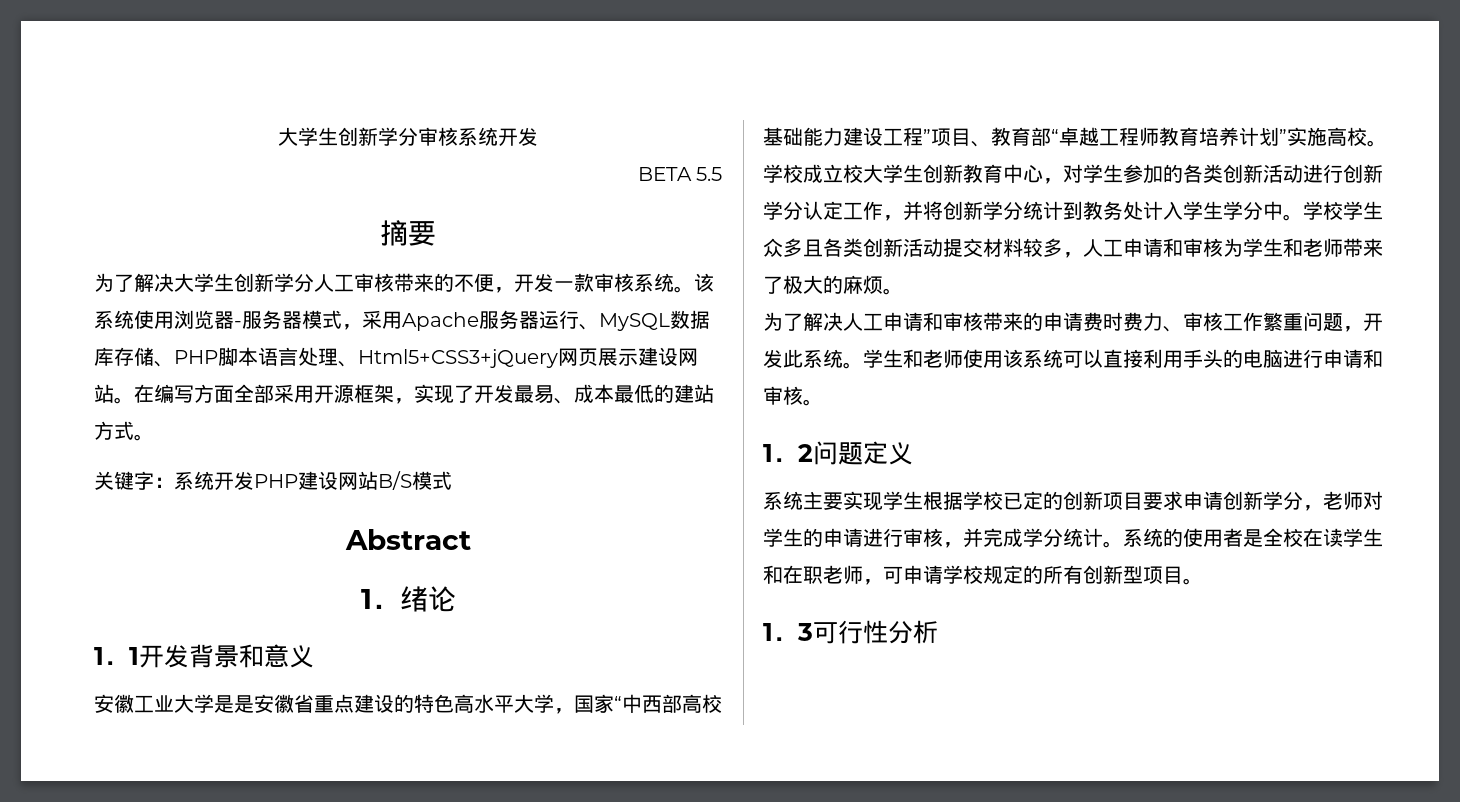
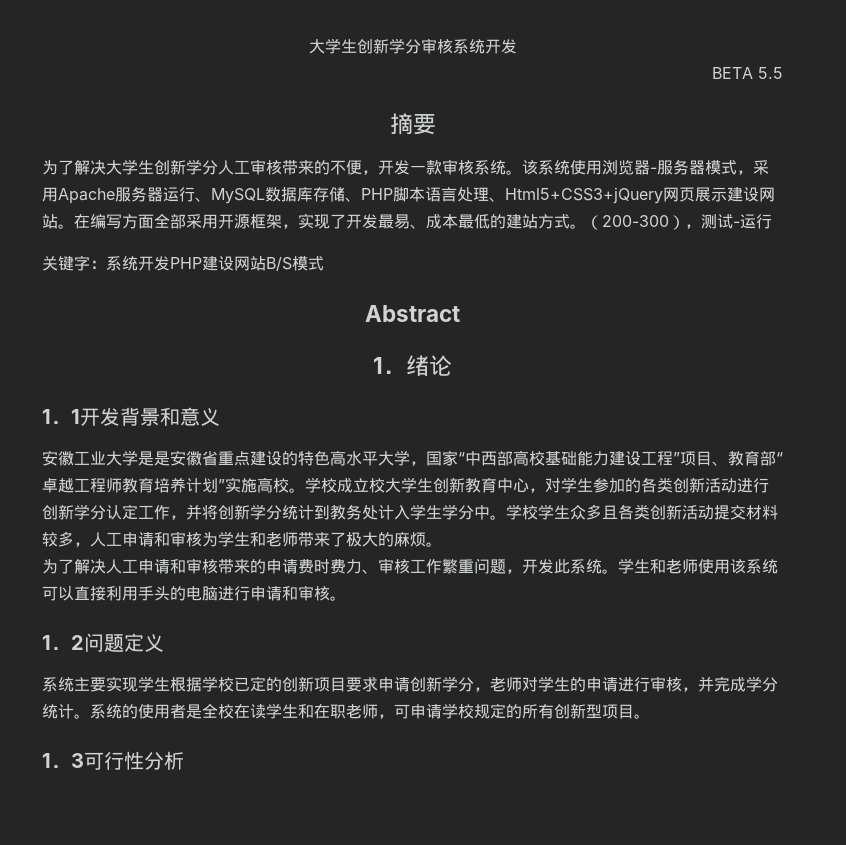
+ （200-300），测试-运行

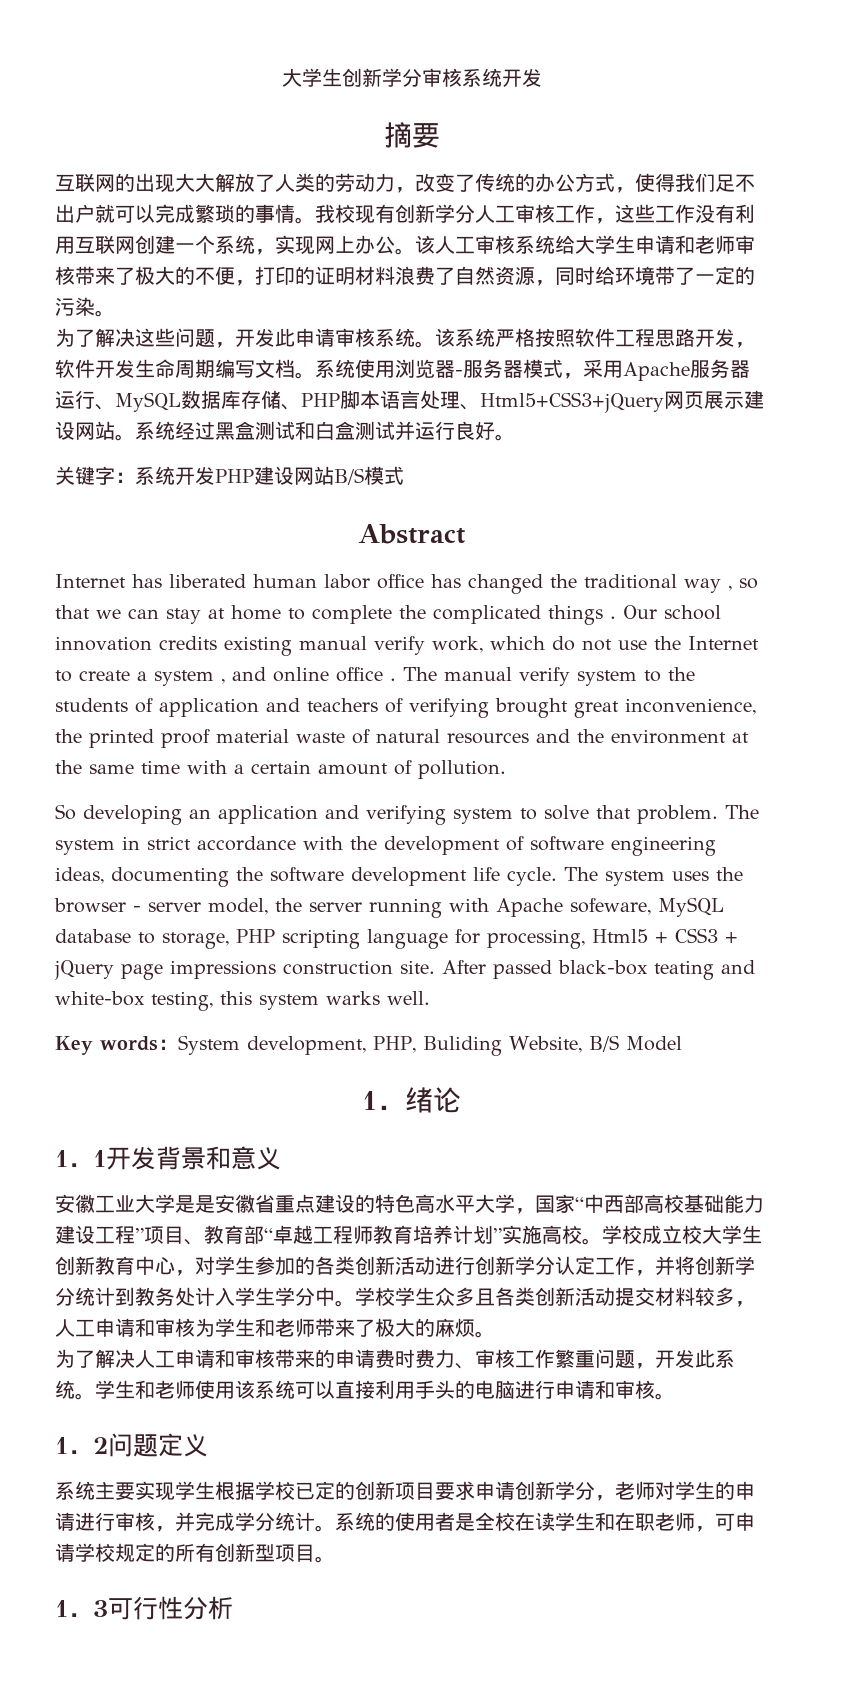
- BETA 5.5
- 为了解决大学生创新学分人工审核带来的不便，开发一款审核系统。该系统使用浏览器-服务器模式，采用Apache服务器运行、MySQL数据库存储、PHP脚本语言处理、Html5+CSS3+jQuery网页展示建设网站。
+ 互联网的出现大大解放了人类的劳动力，改变了传统的办公方式，使得我们足不出户就可以完成繁琐的事情。我校现有创新学分人工审核工作，这些工作没有利用互联网创建一个系统，实现网上办公。该人工审核系统给大学生申请和老师审核带来了极大的不便，打印的证明材料浪费了自然资源，同时给环境带了一定的污染。
+ 为了解决这些问题，开发此申请审核系统。该系统严格按照软件工程思路开发，软件开发生命周期编写文档。系统使用浏览器-服务器模式，采用Apache服务器运行、MySQL数据库存储、PHP脚本语言处理、Html5+CSS3+jQuery网页展示建设网站。
- 在编写方面全部采用开源框架，实现了开发最易、成本最低的建站方式。（200-300），测试-运行
+ 系统经过黑盒测试和白盒测试并运行良好。
+ Internet has liberated human labor office has changed the traditional way , so that we can stay at home to complete the complicated things . Our school innovation credits existing manual verify work, which do not use the Internet to create a system , and online office . The manual verify system to the students of application and teachers of verifying brought great inconvenience, the printed proof material waste of natural resources and the environment at the same time with a certain amount of pollution.
+ So developing an application and verifying system to solve that problem. The system in strict accordance with the development of software engineering ideas, documenting the software development life cycle. The system uses the browser - server model, the server running with Apache sofeware, MySQL database to storage, PHP scripting language for processing, Html5 + CSS3 + jQuery page impressions construction site. After passed black-box teating and white-box testing, this system warks well.
+ Key words：System development, PHP, Buliding Website, B/S Model

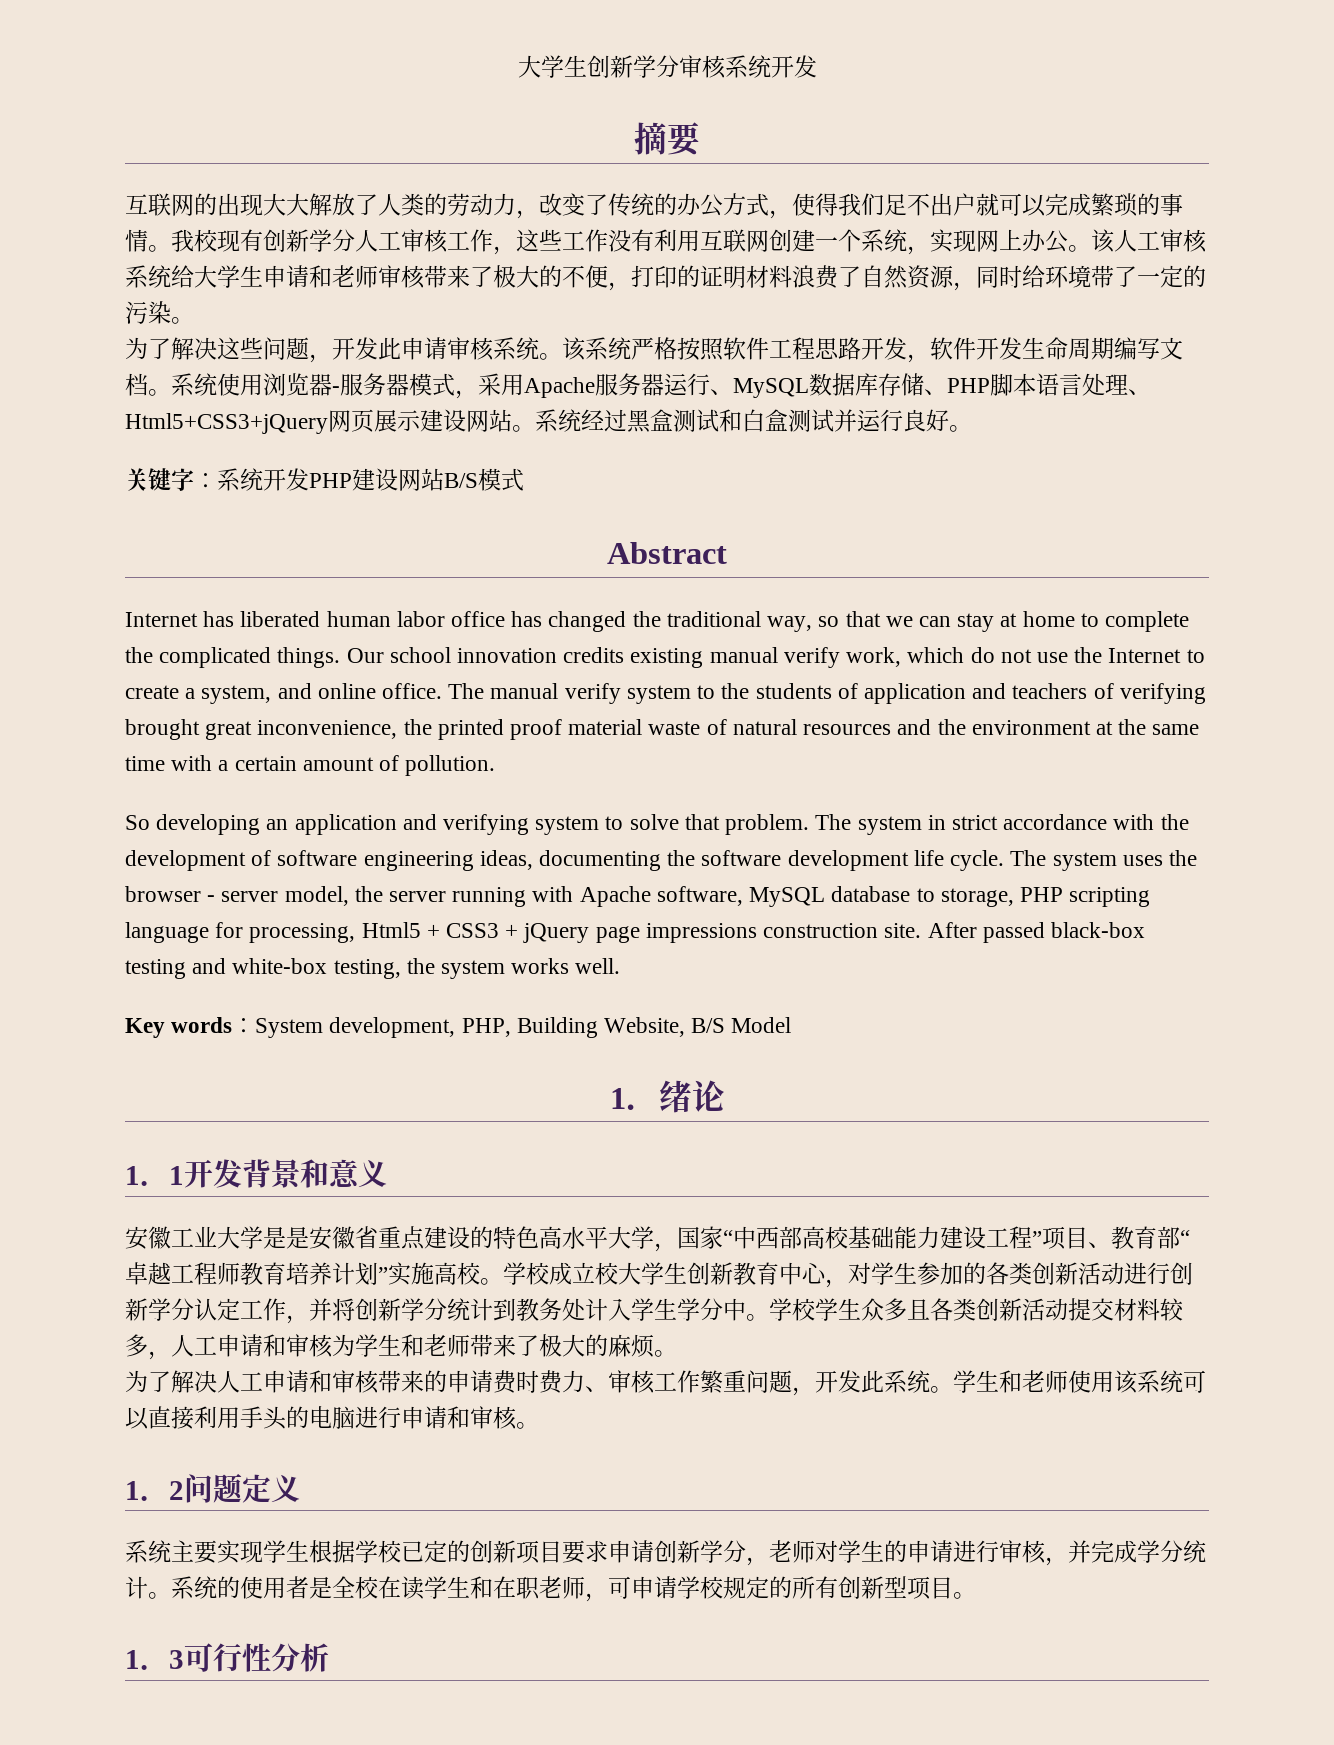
- Internet has liberated human labor office has changed the traditional way , so that we can stay at home to complete the complicated things .
+ Internet has liberated human labor office has changed the traditional way, so that we can stay at home to complete the complicated things.
- Our school innovation credits existing manual verify work, which do not use the Internet to create a system , and online office .
+ Our school innovation credits existing manual verify work, which do not use the Internet to create a system, and online office.
- The system uses the browser - server model, the server running with Apache sofeware, MySQL database to storage, PHP scripting language for processing, Html5 + CSS3 + jQuery page impressions construction site.
+ The system uses the browser - server model, the server running with Apache software, MySQL database to storage, PHP scripting language for processing, Html5 + CSS3 + jQuery page impressions construction site.
- After passed black-box teating and white-box testing, this system warks well.
+ After passed black-box testing and white-box testing, the system works well.
- Key words：System development, PHP, Buliding Website, B/S Model
+ Key words：System development, PHP, Building Website, B/S Model

